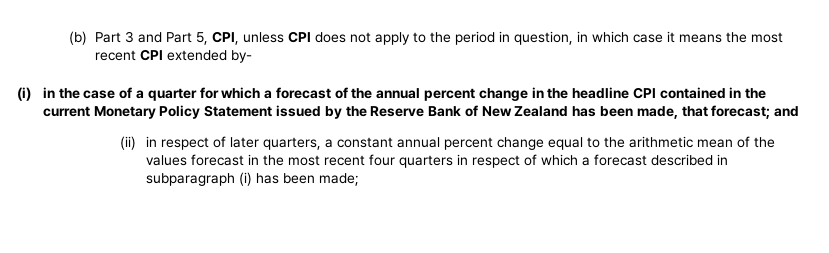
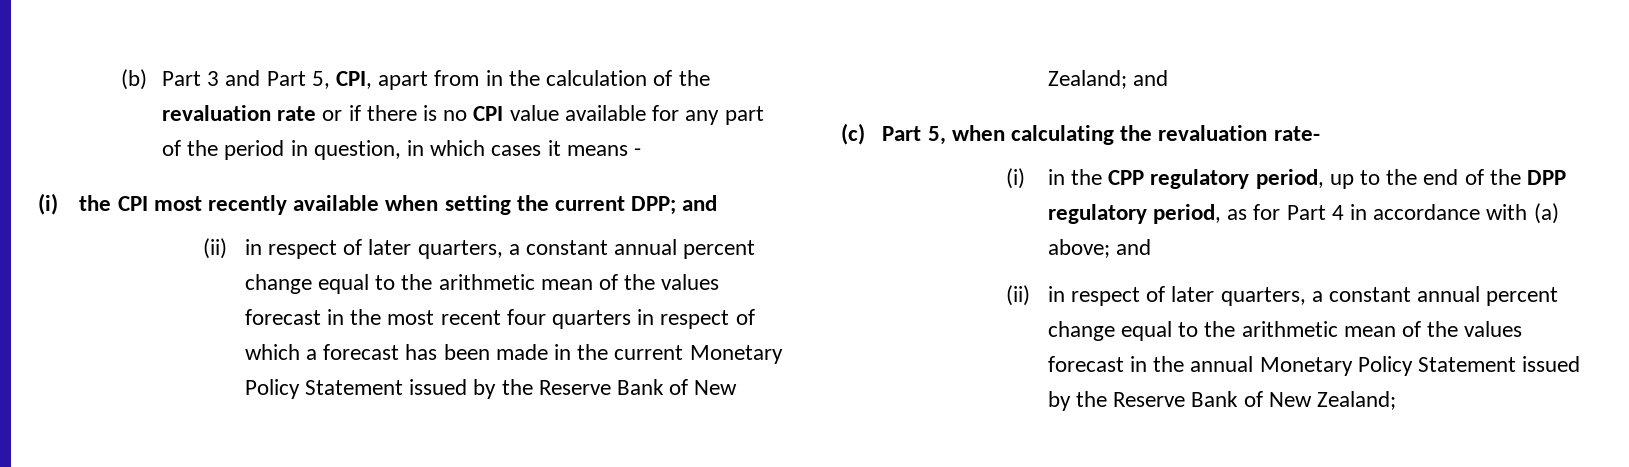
- (b) Part 3 and Part 5, CPI, unless CPI does not apply to the period in question, in which case it means the most recent CPI extended by-
- (i) in the case of a quarter for which a forecast of the annual percent change in the headline CPI contained in the current Monetary Policy Statement issued by the Reserve Bank of New Zealand has been made, that forecast; and
+ (b) Part 3 and Part 5, CPI, apart from in the calculation of the revaluation rate or if there is no CPI value available for any part of the period in question, in which cases it means -
+ (i) the CPI most recently available when setting the current DPP; and
- (ii) in respect of later quarters, a constant annual percent change equal to the arithmetic mean of the values forecast in the most recent four quarters in respect of which a forecast described in subparagraph (i) has been made;
+ (ii) in respect of later quarters, a constant annual percent change equal to the arithmetic mean of the values forecast in the most recent four quarters in respect of which a forecast has been made in the current Monetary Policy Statement issued by the Reserve Bank of New Zealand; and
+ (c) Part 5, when calculating the revaluation rate-
+ (i) in the CPP regulatory period, up to the end of the DPP regulatory period, as for Part 4 in accordance with (a) above; and
+ (ii) in respect of later quarters, a constant annual percent change equal to the arithmetic mean of the values forecast in the annual Monetary Policy Statement issued by the Reserve Bank of New Zealand;

